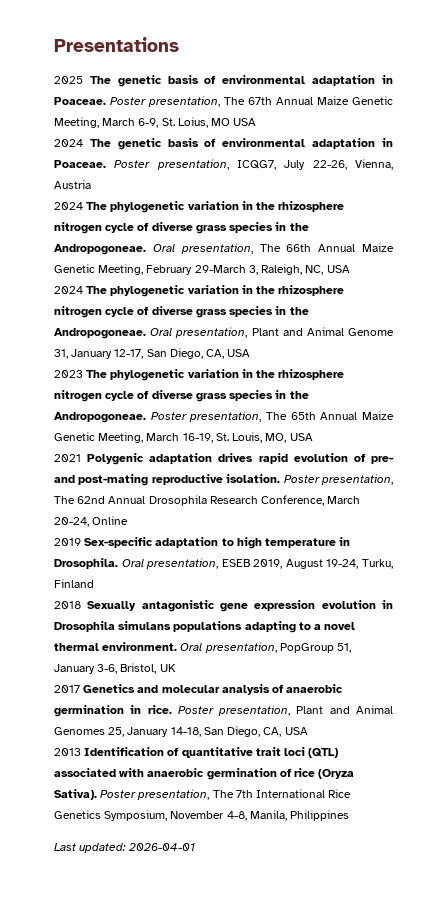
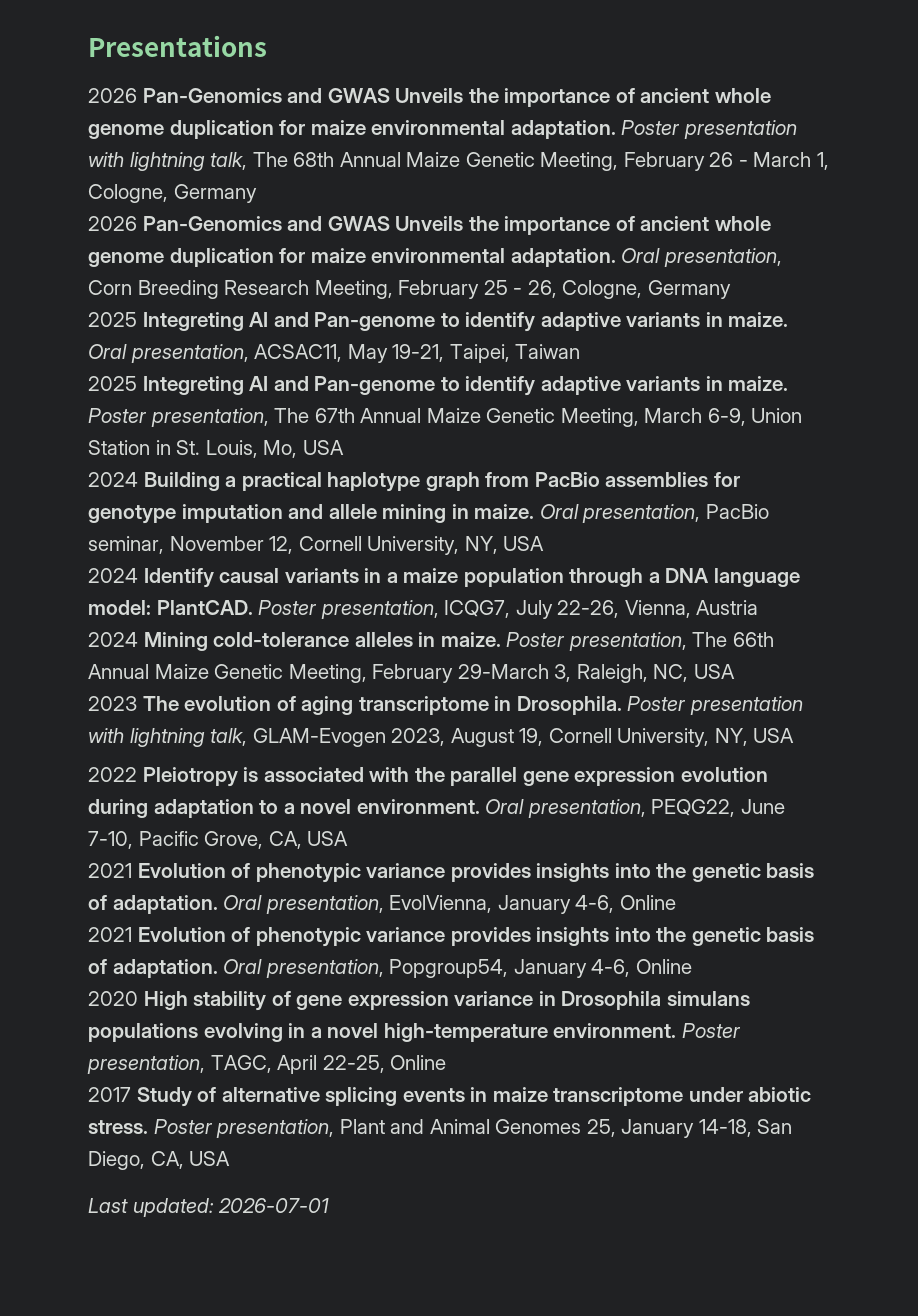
- 2025 The genetic basis of environmental adaptation in Poaceae.
+ 2026 Pan-Genomics and GWAS Unveils the importance of ancient whole genome duplication for maize environmental adaptation. Poster presentation with lightning talk, The 68th Annual Maize Genetic Meeting, February 26 - March 1, Cologne, Germany
+ 2026 Pan-Genomics and GWAS Unveils the importance of ancient whole genome duplication for maize environmental adaptation. Oral presentation, Corn Breeding Research Meeting, February 25 - 26, Cologne, Germany
+ 2025 Integreting AI and Pan-genome to identify adaptive variants in maize. Oral presentation, ACSAC11, May 19-21, Taipei, Taiwan
+ 2025 Integreting AI and Pan-genome to identify adaptive variants in maize.
- Poster presentation, The 67th Annual Maize Genetic Meeting, March 6-9, St. Loius, MO USA
- 2024 The genetic basis of environmental adaptation in Poaceae.
+ Poster presentation, The 67th Annual Maize Genetic Meeting, March 6-9, Union Station in St. Louis, Mo, USA
+ 2024 Building a practical haplotype graph from PacBio assemblies for genotype imputation and allele mining in maize. Oral presentation, PacBio seminar, November 12, Cornell University, NY, USA
+ 2024 Identify causal variants in a maize population through a DNA language model: PlantCAD.
- 2024 The phylogenetic variation in the rhizosphere nitrogen cycle of diverse grass species in the Andropogoneae. Oral presentation, The 66th Annual Maize Genetic Meeting, February 29-March 3, Raleigh, NC, USA
+ 2024 Mining cold-tolerance alleles in maize. Poster presentation, The 66th Annual Maize Genetic Meeting, February 29-March 3, Raleigh, NC, USA
- 2024 The phylogenetic variation in the rhizosphere nitrogen cycle of diverse grass species in the Andropogoneae. Oral presentation, Plant and Animal Genome 31, January 12-17, San Diego, CA, USA
- 2023 The phylogenetic variation in the rhizosphere nitrogen cycle of diverse grass species in the Andropogoneae. Poster presentation, The 65th Annual Maize Genetic Meeting, March 16-19, St. Louis, MO, USA
- 2021 Polygenic adaptation drives rapid evolution of pre- and post-mating reproductive isolation. Poster presentation, The 62nd Annual Drosophila Research Conference, March 20-24, Online
- 2019 Sex-specific adaptation to high temperature in Drosophila. Oral presentation, ESEB 2019, August 19-24, Turku, Finland
- 2018 Sexually antagonistic gene expression evolution in Drosophila simulans populations adapting to a novel thermal environment. Oral presentation, PopGroup 51, January 3-6, Bristol, UK
- 2017 Genetics and molecular analysis of anaerobic germination in rice.
+ 2023 The evolution of aging transcriptome in Drosophila. Poster presentation with lightning talk, GLAM-Evogen 2023, August 19, Cornell University, NY, USA
+ 2022 Pleiotropy is associated with the parallel gene expression evolution during adaptation to a novel environment. Oral presentation, PEQG22, June 7-10, Pacific Grove, CA, USA
+ 2021 Evolution of phenotypic variance provides insights into the genetic basis of adaptation. Oral presentation, EvolVienna, January 4-6, Online
+ 2021 Evolution of phenotypic variance provides insights into the genetic basis of adaptation. Oral presentation, Popgroup54, January 4-6, Online
+ 2020 High stability of gene expression variance in Drosophila simulans populations evolving in a novel high-temperature environment. Poster presentation, TAGC, April 22-25, Online
+ 2017 Study of alternative splicing events in maize transcriptome under abiotic stress.
- 2013 Identification of quantitative trait loci (QTL) associated with anaerobic germination of rice (Oryza Sativa). Poster presentation, The 7th International Rice Genetics Symposium, November 4-8, Manila, Philippines
- Last updated: 2026-04-01
+ Last updated: 2026-07-01

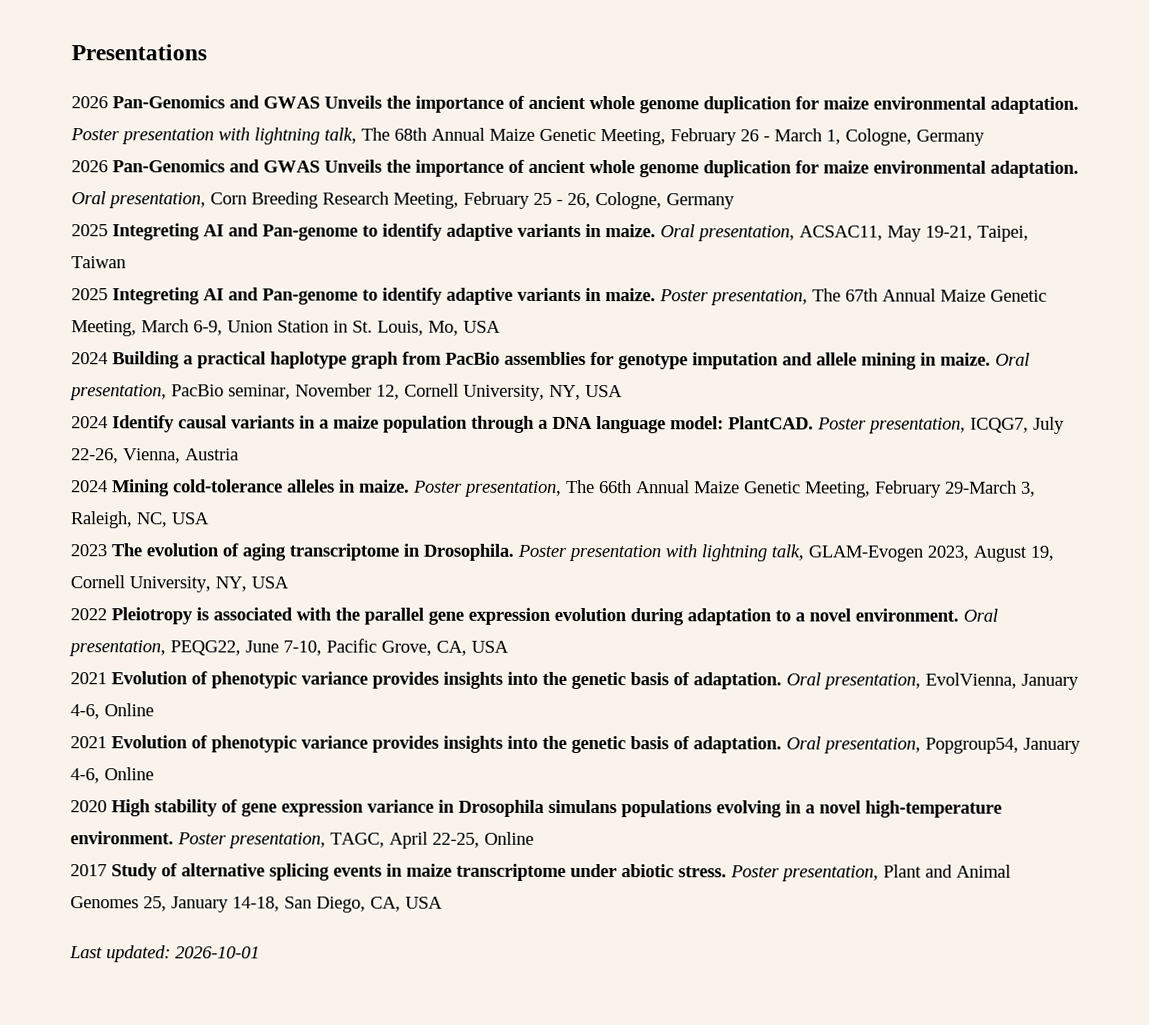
- Last updated: 2026-07-01
+ Last updated: 2026-10-01

